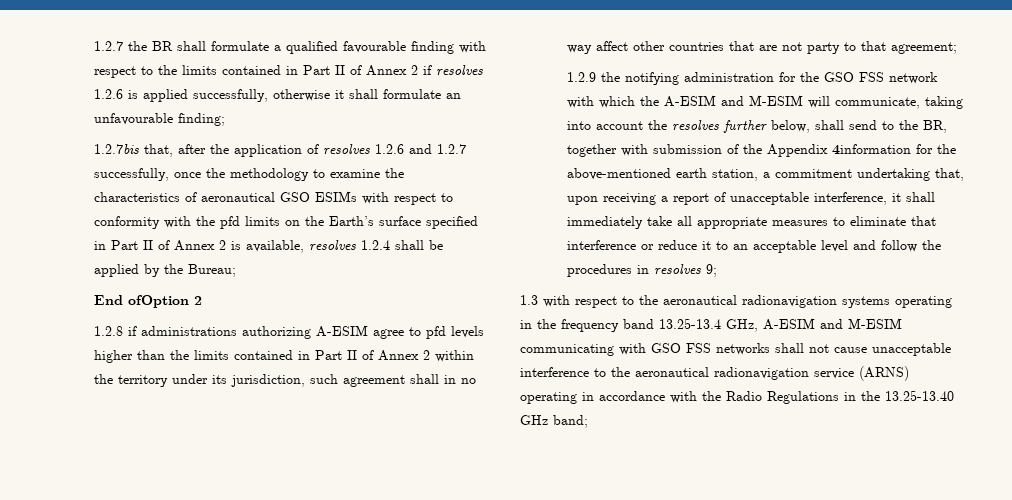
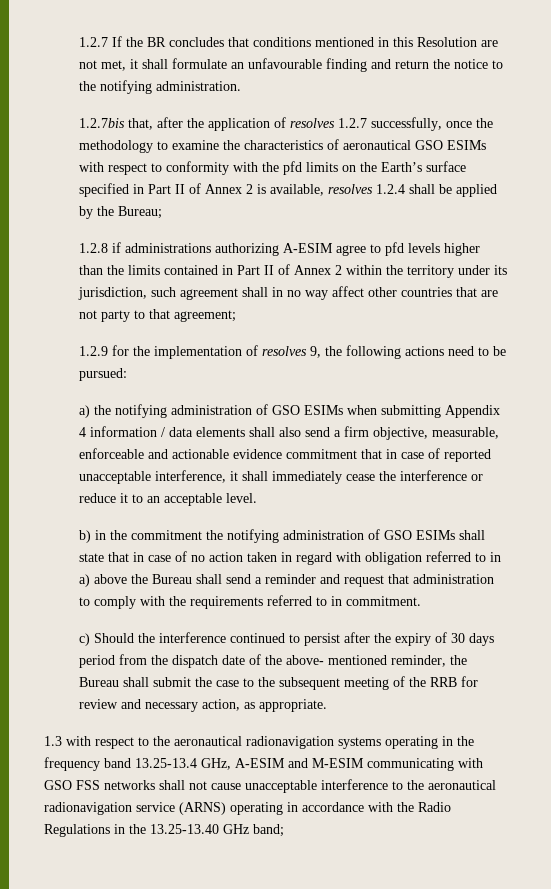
- 1.2.7 the BR shall formulate a qualified favourable finding with respect to the limits contained in Part II of Annex 2 if resolves 1.2.6 is applied successfully, otherwise it shall formulate an unfavourable finding;
+ 1.2.7 If the BR concludes that conditions mentioned in this Resolution are not met, it shall formulate an unfavourable finding and return the notice to the notifying administration.
- 1.2.7bis that, after the application of resolves 1.2.6 and 1.2.7 successfully, once the methodology to examine the characteristics of aeronautical GSO ESIMs with respect to conformity with the pfd limits on the Earth’s surface specified in Part II of Annex 2 is available, resolves 1.2.4 shall be applied by the Bureau;
+ 1.2.7bis that, after the application of resolves 1.2.7 successfully, once the methodology to examine the characteristics of aeronautical GSO ESIMs with respect to conformity with the pfd limits on the Earth’s surface specified in Part II of Annex 2 is available, resolves 1.2.4 shall be applied by the Bureau;
- End ofOption 2
- 1.2.9 the notifying administration for the GSO FSS network with which the A-ESIM and M-ESIM will communicate, taking into account the resolves further below, shall send to the BR, together with submission of the Appendix 4information for the above-mentioned earth station, a commitment undertaking that, upon receiving a report of unacceptable interference, it shall immediately take all appropriate measures to eliminate that interference or reduce it to an acceptable level and follow the procedures in resolves 9;
+ 1.2.9 for the implementation of resolves 9, the following actions need to be pursued:
+ a) the notifying administration of GSO ESIMs when submitting Appendix 4 information / data elements shall also send a firm objective, measurable, enforceable and actionable evidence commitment that in case of reported unacceptable interference, it shall immediately cease the interference or reduce it to an acceptable level.
+ b) in the commitment the notifying administration of GSO ESIMs shall state that in case of no action taken in regard with obligation referred to in a) above the Bureau shall send a reminder and request that administration to comply with the requirements referred to in commitment.
+ c) Should the interference continued to persist after the expiry of 30 days period from the dispatch date of the above- mentioned reminder, the Bureau shall submit the case to the subsequent meeting of the RRB for review and necessary action, as appropriate.

